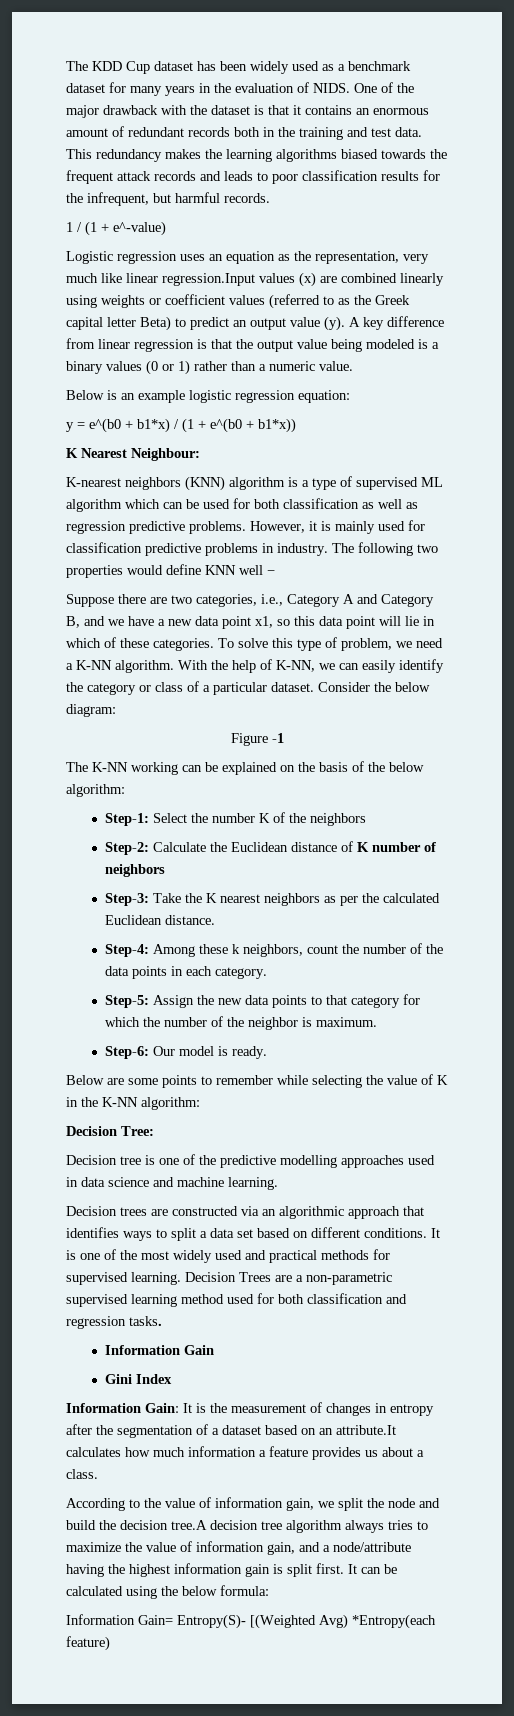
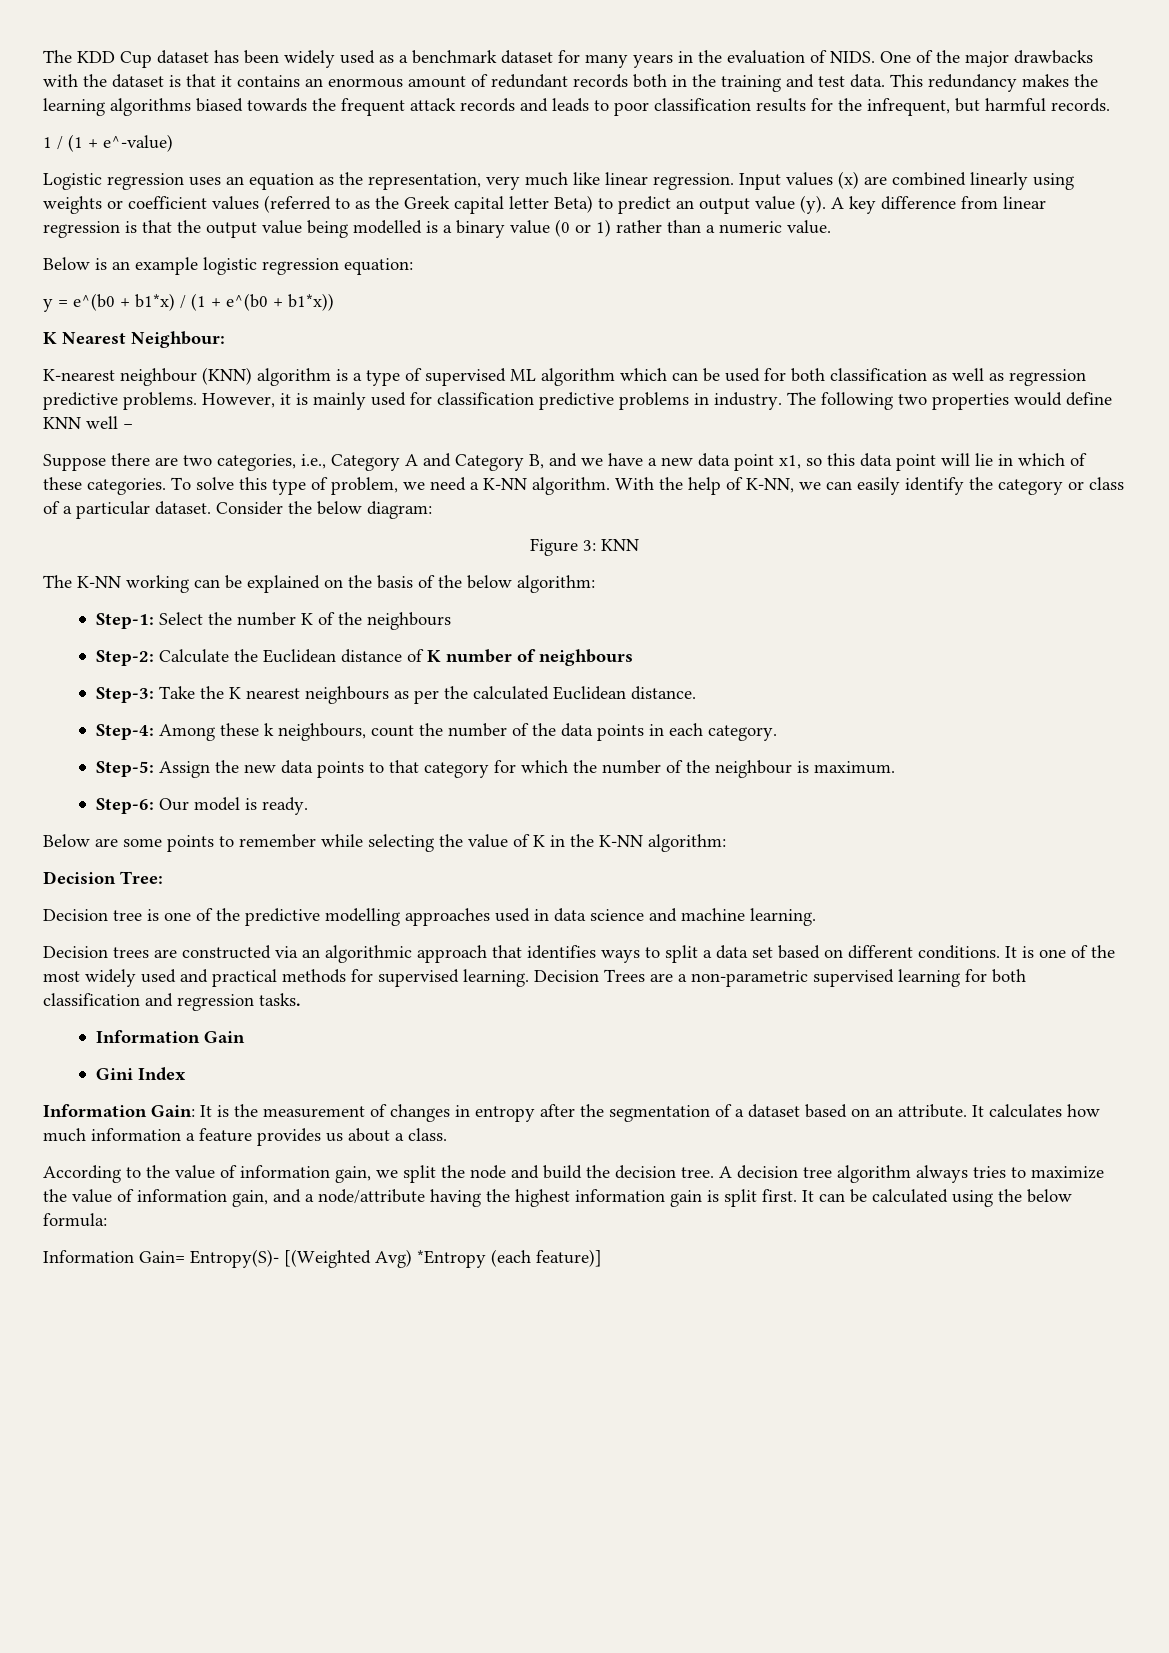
- One of the major drawback with the dataset is that it contains an enormous amount of redundant records both in the training and test data.
+ One of the major drawbacks with the dataset is that it contains an enormous amount of redundant records both in the training and test data.
- Logistic regression uses an equation as the representation, very much like linear regression.Input values (x) are combined linearly using weights or coefficient values (referred to as the Greek capital letter Beta) to predict an output value (y).
+ Logistic regression uses an equation as the representation, very much like linear regression. Input values (x) are combined linearly using weights or coefficient values (referred to as the Greek capital letter Beta) to predict an output value (y).
- A key difference from linear regression is that the output value being modeled is a binary values (0 or 1) rather than a numeric value.
+ A key difference from linear regression is that the output value being modelled is a binary value (0 or 1) rather than a numeric value.
- K-nearest neighbors (KNN) algorithm is a type of supervised ML algorithm which can be used for both classification as well as regression predictive problems.
+ K-nearest neighbour (KNN) algorithm is a type of supervised ML algorithm which can be used for both classification as well as regression predictive problems.
- Figure -1
+ Figure 3: KNN
- Step-1: Select the number K of the neighbors
+ Step-1: Select the number K of the neighbours
- Step-2: Calculate the Euclidean distance of K number of neighbors
+ Step-2: Calculate the Euclidean distance of K number of neighbours
- Step-3: Take the K nearest neighbors as per the calculated Euclidean distance.
+ Step-3: Take the K nearest neighbours as per the calculated Euclidean distance.
- Step-4: Among these k neighbors, count the number of the data points in each category.
+ Step-4: Among these k neighbours, count the number of the data points in each category.
- Step-5: Assign the new data points to that category for which the number of the neighbor is maximum.
+ Step-5: Assign the new data points to that category for which the number of the neighbour is maximum.
- Decision Trees are a non-parametric supervised learning method used for both classification and regression tasks.
+ Decision Trees are a non-parametric supervised learning for both classification and regression tasks.
- Information Gain: It is the measurement of changes in entropy after the segmentation of a dataset based on an attribute.It calculates how much information a feature provides us about a class.
+ Information Gain: It is the measurement of changes in entropy after the segmentation of a dataset based on an attribute. It calculates how much information a feature provides us about a class.
- According to the value of information gain, we split the node and build the decision tree.A decision tree algorithm always tries to maximize the value of information gain, and a node/attribute having the highest information gain is split first.
+ According to the value of information gain, we split the node and build the decision tree. A decision tree algorithm always tries to maximize the value of information gain, and a node/attribute having the highest information gain is split first.
- Information Gain= Entropy(S)- [(Weighted Avg) *Entropy(each feature)
+ Information Gain= Entropy(S)- [(Weighted Avg) *Entropy (each feature)]

